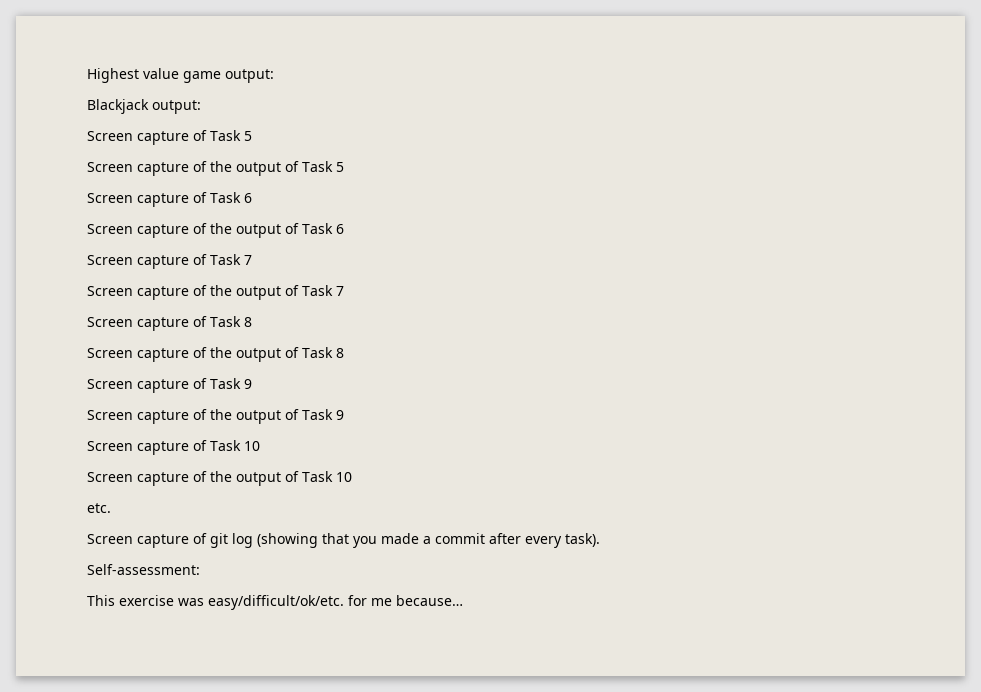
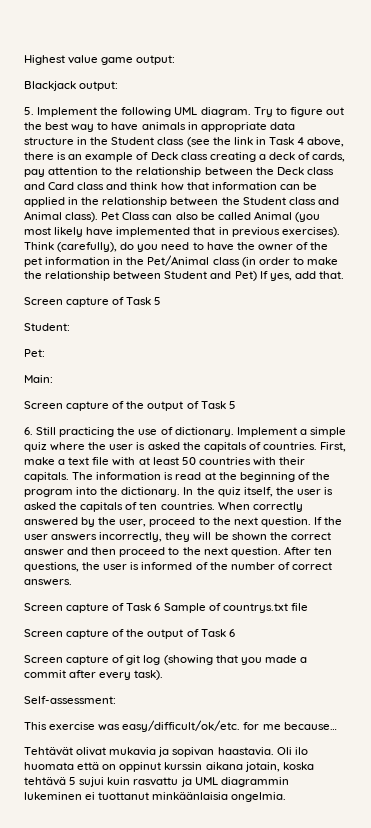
+ 5. Implement the following UML diagram. Try to figure out the best way to have animals in appropriate data structure in the Student class (see the link in Task 4 above, there is an example of Deck class creating a deck of cards, pay attention to the relationship between the Deck class and Card class and think how that information can be applied in the relationship between the Student class and Animal class). Pet Class can also be called Animal (you most likely have implemented that in previous exercises). Think (carefully), do you need to have the owner of the pet information in the Pet/Animal class (in order to make the relationship between Student and Pet) If yes, add that.
+ Student:
+ Pet:
+ Main:
+ 6. Still practicing the use of dictionary. Implement a simple quiz where the user is asked the capitals of countries. First, make a text file with at least 50 countries with their capitals. The information is read at the beginning of the program into the dictionary. In the quiz itself, the user is asked the capitals of ten countries. When correctly answered by the user, proceed to the next question. If the user answers incorrectly, they will be shown the correct answer and then proceed to the next question. After ten questions, the user is informed of the number of correct answers.
- Screen capture of Task 6
+ Screen capture of Task 6 Sample of countrys.txt file
- Screen capture of Task 7
- Screen capture of the output of Task 7
- Screen capture of Task 8
- Screen capture of the output of Task 8
- Screen capture of Task 9
- Screen capture of the output of Task 9
- Screen capture of Task 10
- Screen capture of the output of Task 10
- etc.
+ Tehtävät olivat mukavia ja sopivan haastavia. Oli ilo huomata että on oppinut kurssin aikana jotain, koska tehtävä 5 sujui kuin rasvattu ja UML diagrammin lukeminen ei tuottanut minkäänlaisia ongelmia.

